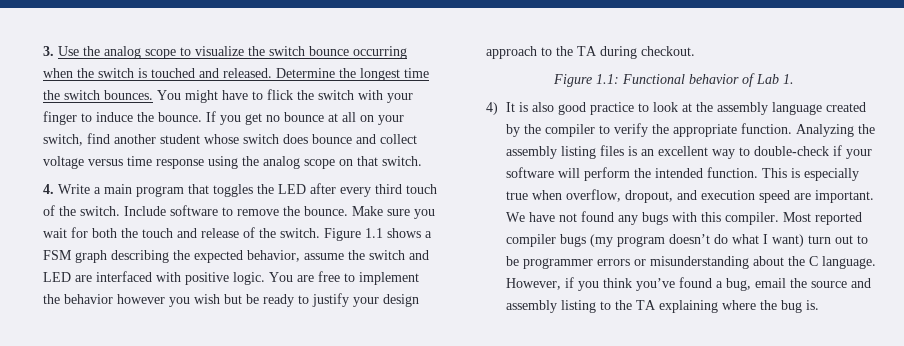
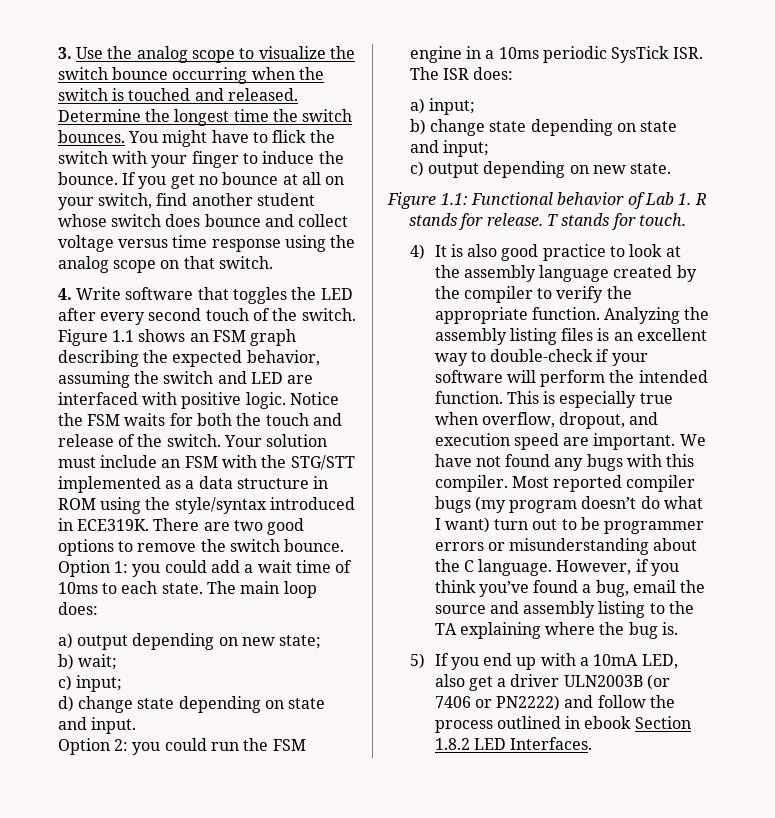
- 4. Write a main program that toggles the LED after every third touch of the switch.
+ 4. Write software that toggles the LED after every second touch of the switch.
- Include software to remove the bounce. Make sure you wait for both the touch and release of the switch.
+ Figure 1.1 shows an FSM graph describing the expected behavior, assuming the switch and LED are interfaced with positive logic. Notice the FSM waits for both the touch and release of the switch.
- Figure 1.1 shows a FSM graph describing the expected behavior, assume the switch and LED are interfaced with positive logic. You are free to implement the behavior however you wish but be ready to justify your design approach to the TA during checkout.
+ Your solution must include an FSM with the STG/STT implemented as a data structure in ROM using the style/syntax introduced in ECE319K. There are two good options to remove the switch bounce. Option 1: you could add a wait time of 10ms to each state. The main loop does:
+ a) output depending on new state;
+ b) wait;
+ c) input;
+ d) change state depending on state and input.
+ Option 2: you could run the FSM engine in a 10ms periodic SysTick ISR. The ISR does:
+ a) input;
+ b) change state depending on state and input;
+ c) output depending on new state.
- Figure 1.1: Functional behavior of Lab 1.
+ Figure 1.1: Functional behavior of Lab 1. R stands for release. T stands for touch.
+ 5) If you end up with a 10mA LED, also get a driver ULN2003B (or 7406 or PN2222) and follow the process outlined in ebook Section 1.8.2 LED Interfaces.

